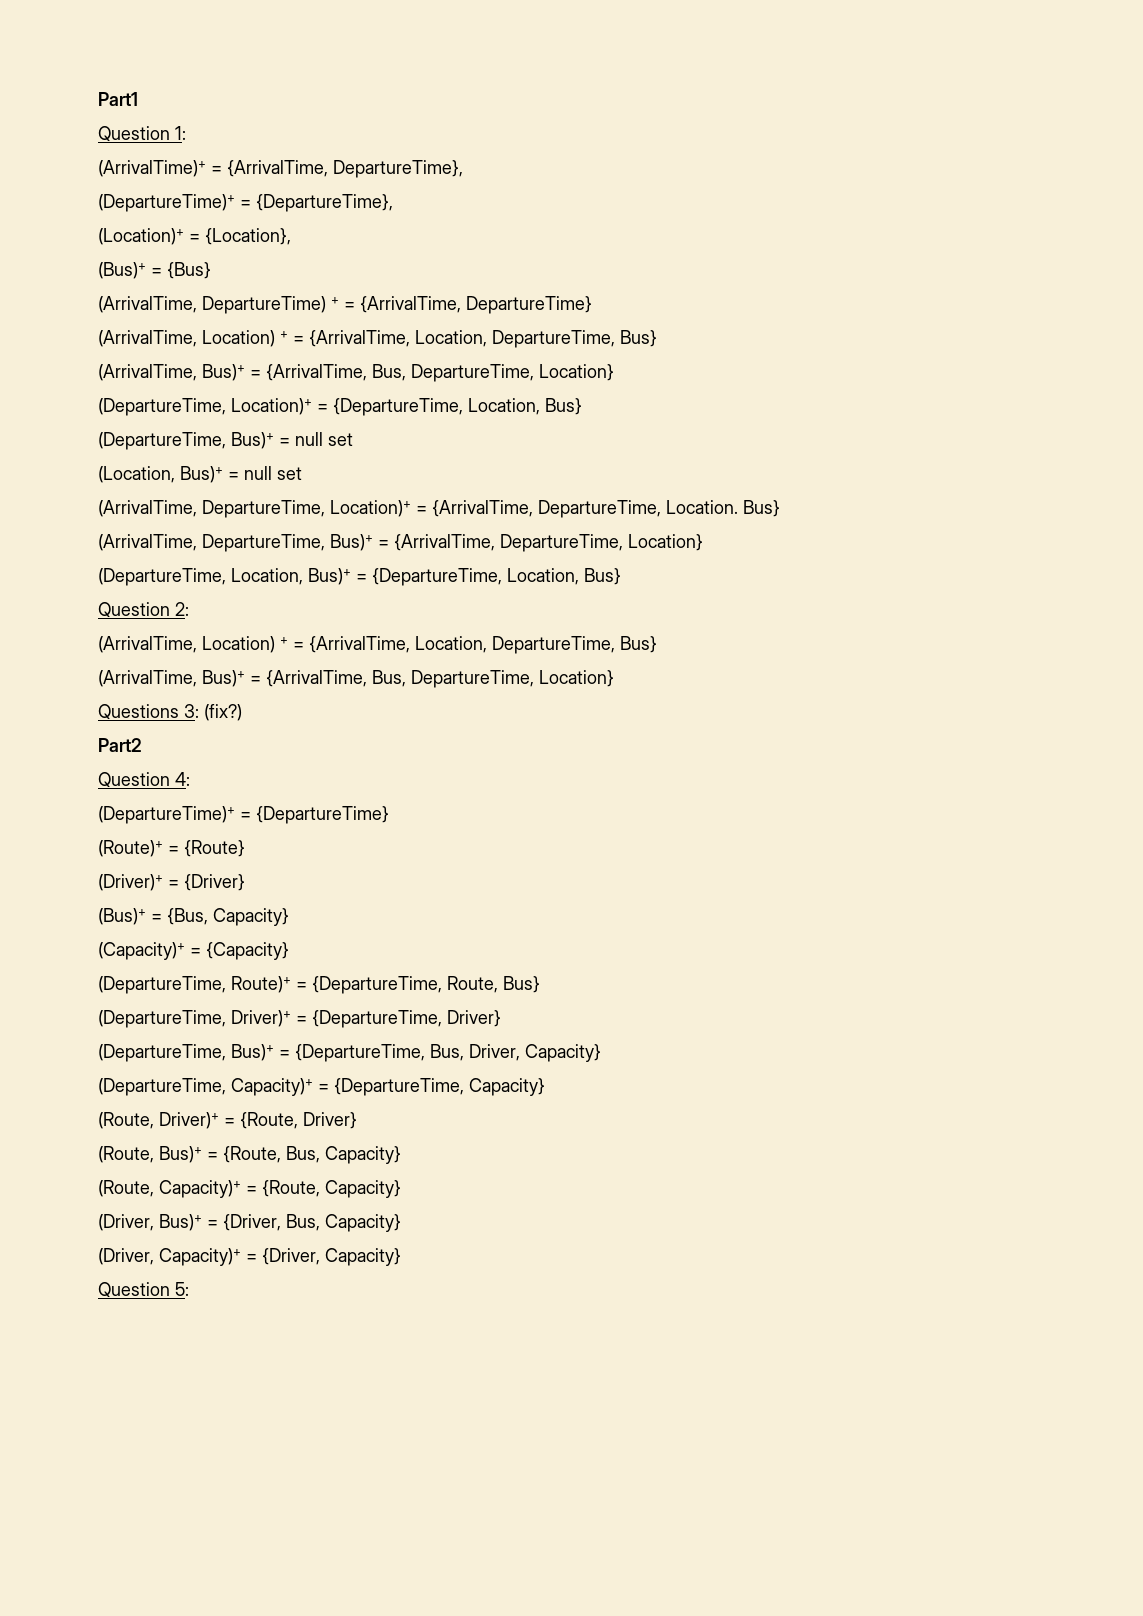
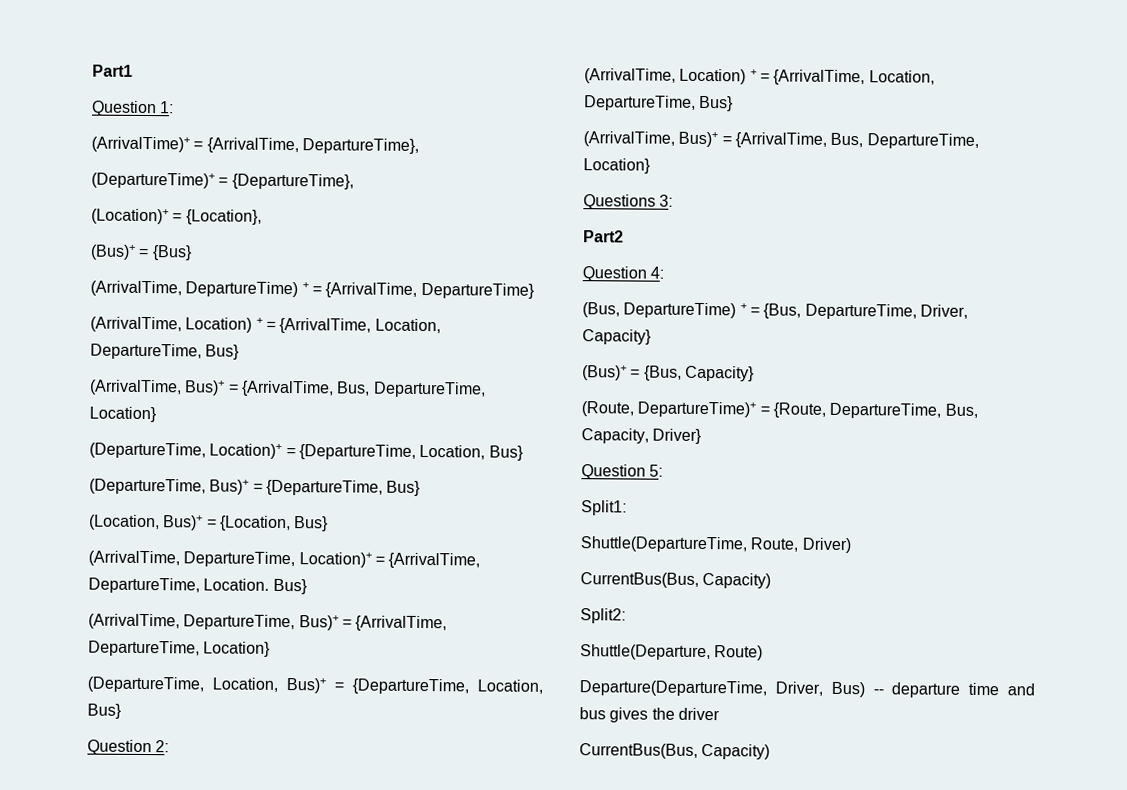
- (DepartureTime, Bus)+ = null set
+ (DepartureTime, Bus)+ = {DepartureTime, Bus}
- (Location, Bus)+ = null set
+ (Location, Bus)+ = {Location, Bus}
- Questions 3: (fix?)
+ Questions 3:
- (DepartureTime)+ = {DepartureTime}
- (Route)+ = {Route}
- (Driver)+ = {Driver}
+ (Bus, DepartureTime) + = {Bus, DepartureTime, Driver, Capacity}
  (Bus)+ = {Bus, Capacity}
- (Capacity)+ = {Capacity}
- (DepartureTime, Route)+ = {DepartureTime, Route, Bus}
- (DepartureTime, Driver)+ = {DepartureTime, Driver}
- (DepartureTime, Bus)+ = {DepartureTime, Bus, Driver, Capacity}
- (DepartureTime, Capacity)+ = {DepartureTime, Capacity}
- (Route, Driver)+ = {Route, Driver}
- (Route, Bus)+ = {Route, Bus, Capacity}
- (Route, Capacity)+ = {Route, Capacity}
- (Driver, Bus)+ = {Driver, Bus, Capacity}
- (Driver, Capacity)+ = {Driver, Capacity}
+ (Route, DepartureTime)+ = {Route, DepartureTime, Bus, Capacity, Driver}
  Question 5:
+ Split1:
+ Shuttle(DepartureTime, Route, Driver)
+ CurrentBus(Bus, Capacity)
+ Split2:
+ Shuttle(Departure, Route)
+ Departure(DepartureTime, Driver, Bus) -- departure time and bus gives the driver
+ CurrentBus(Bus, Capacity)

